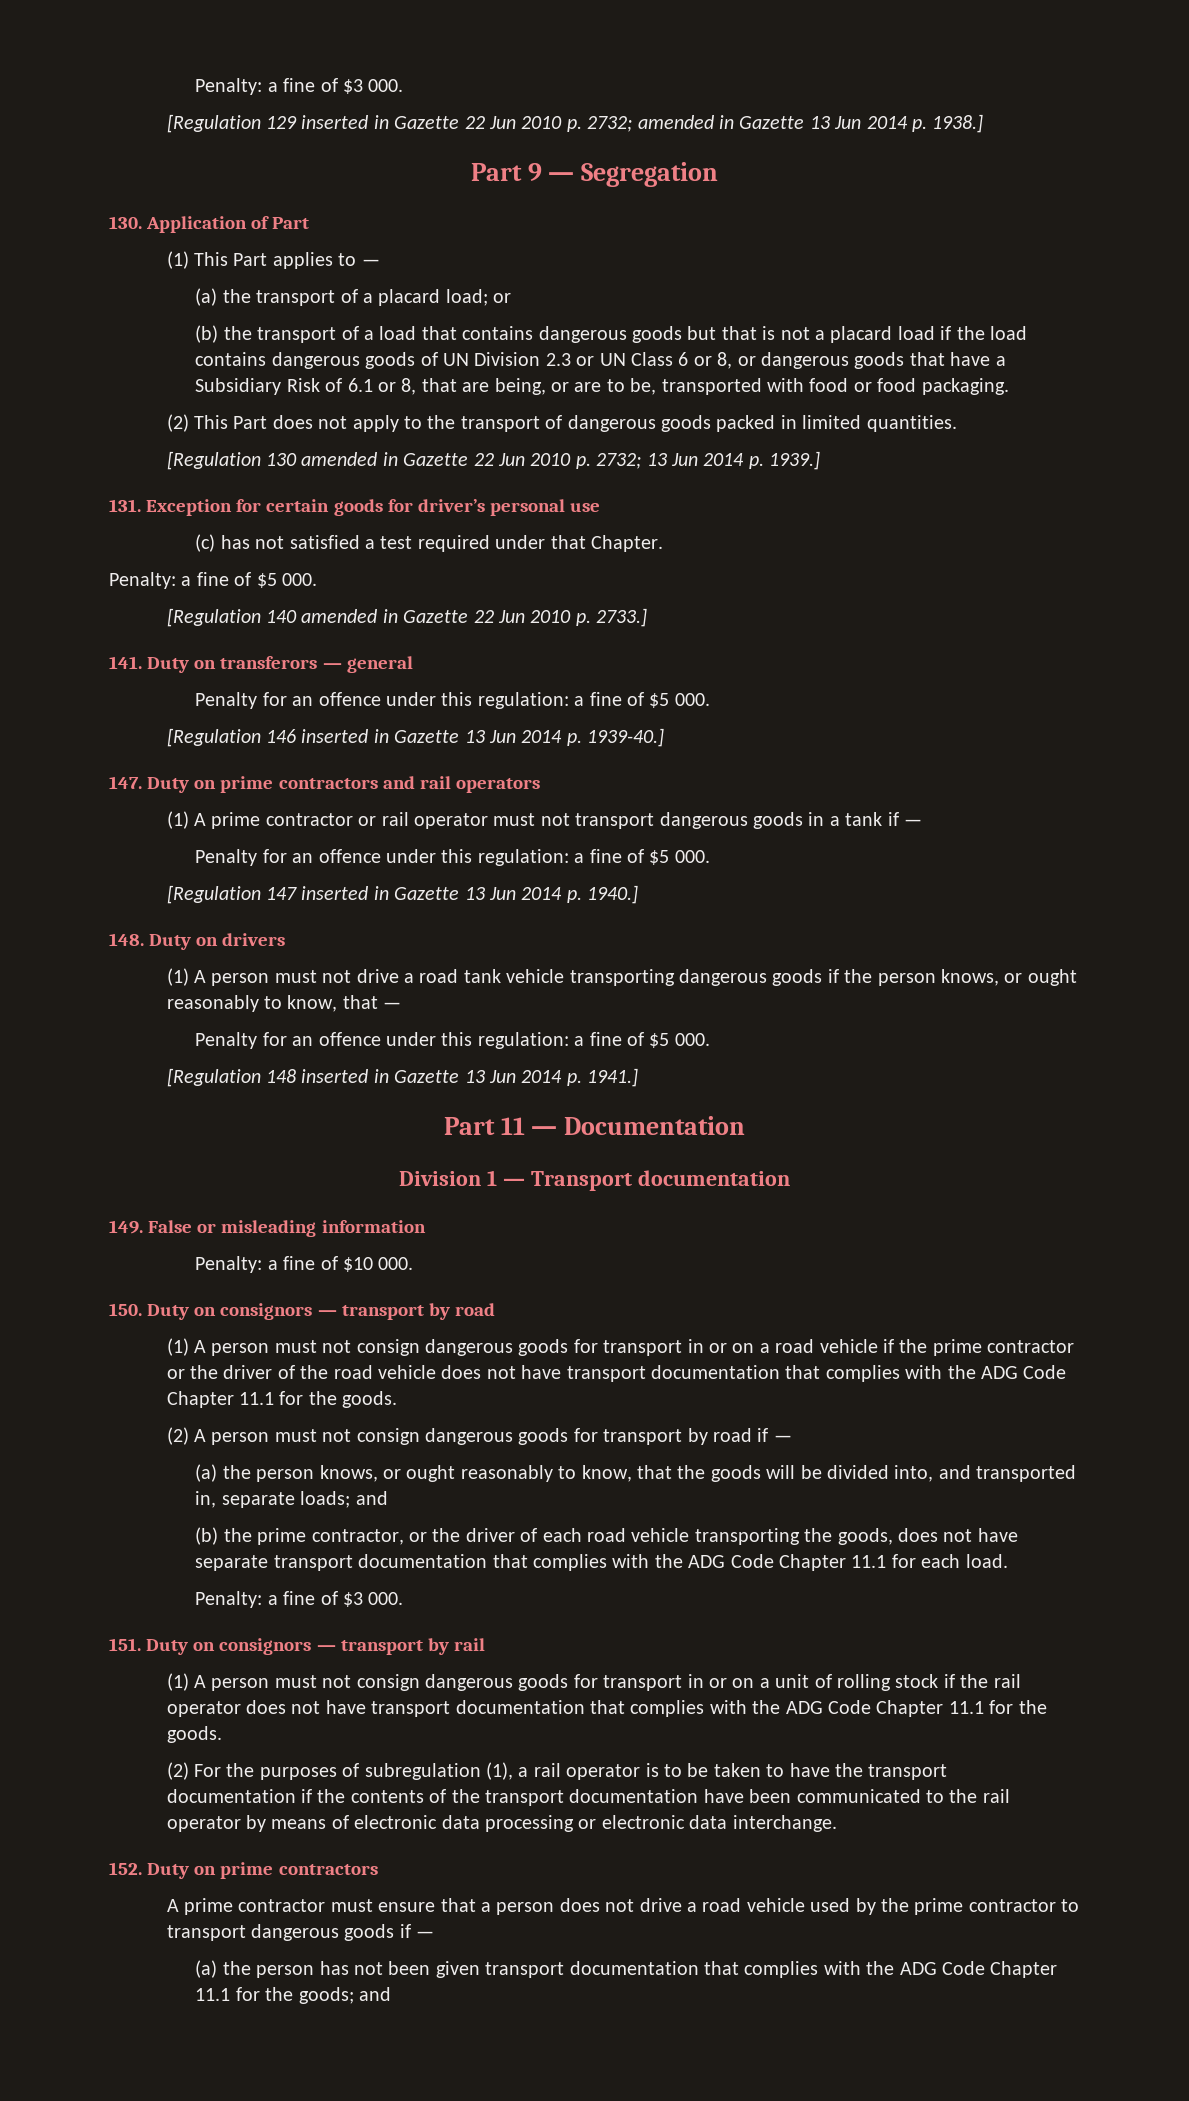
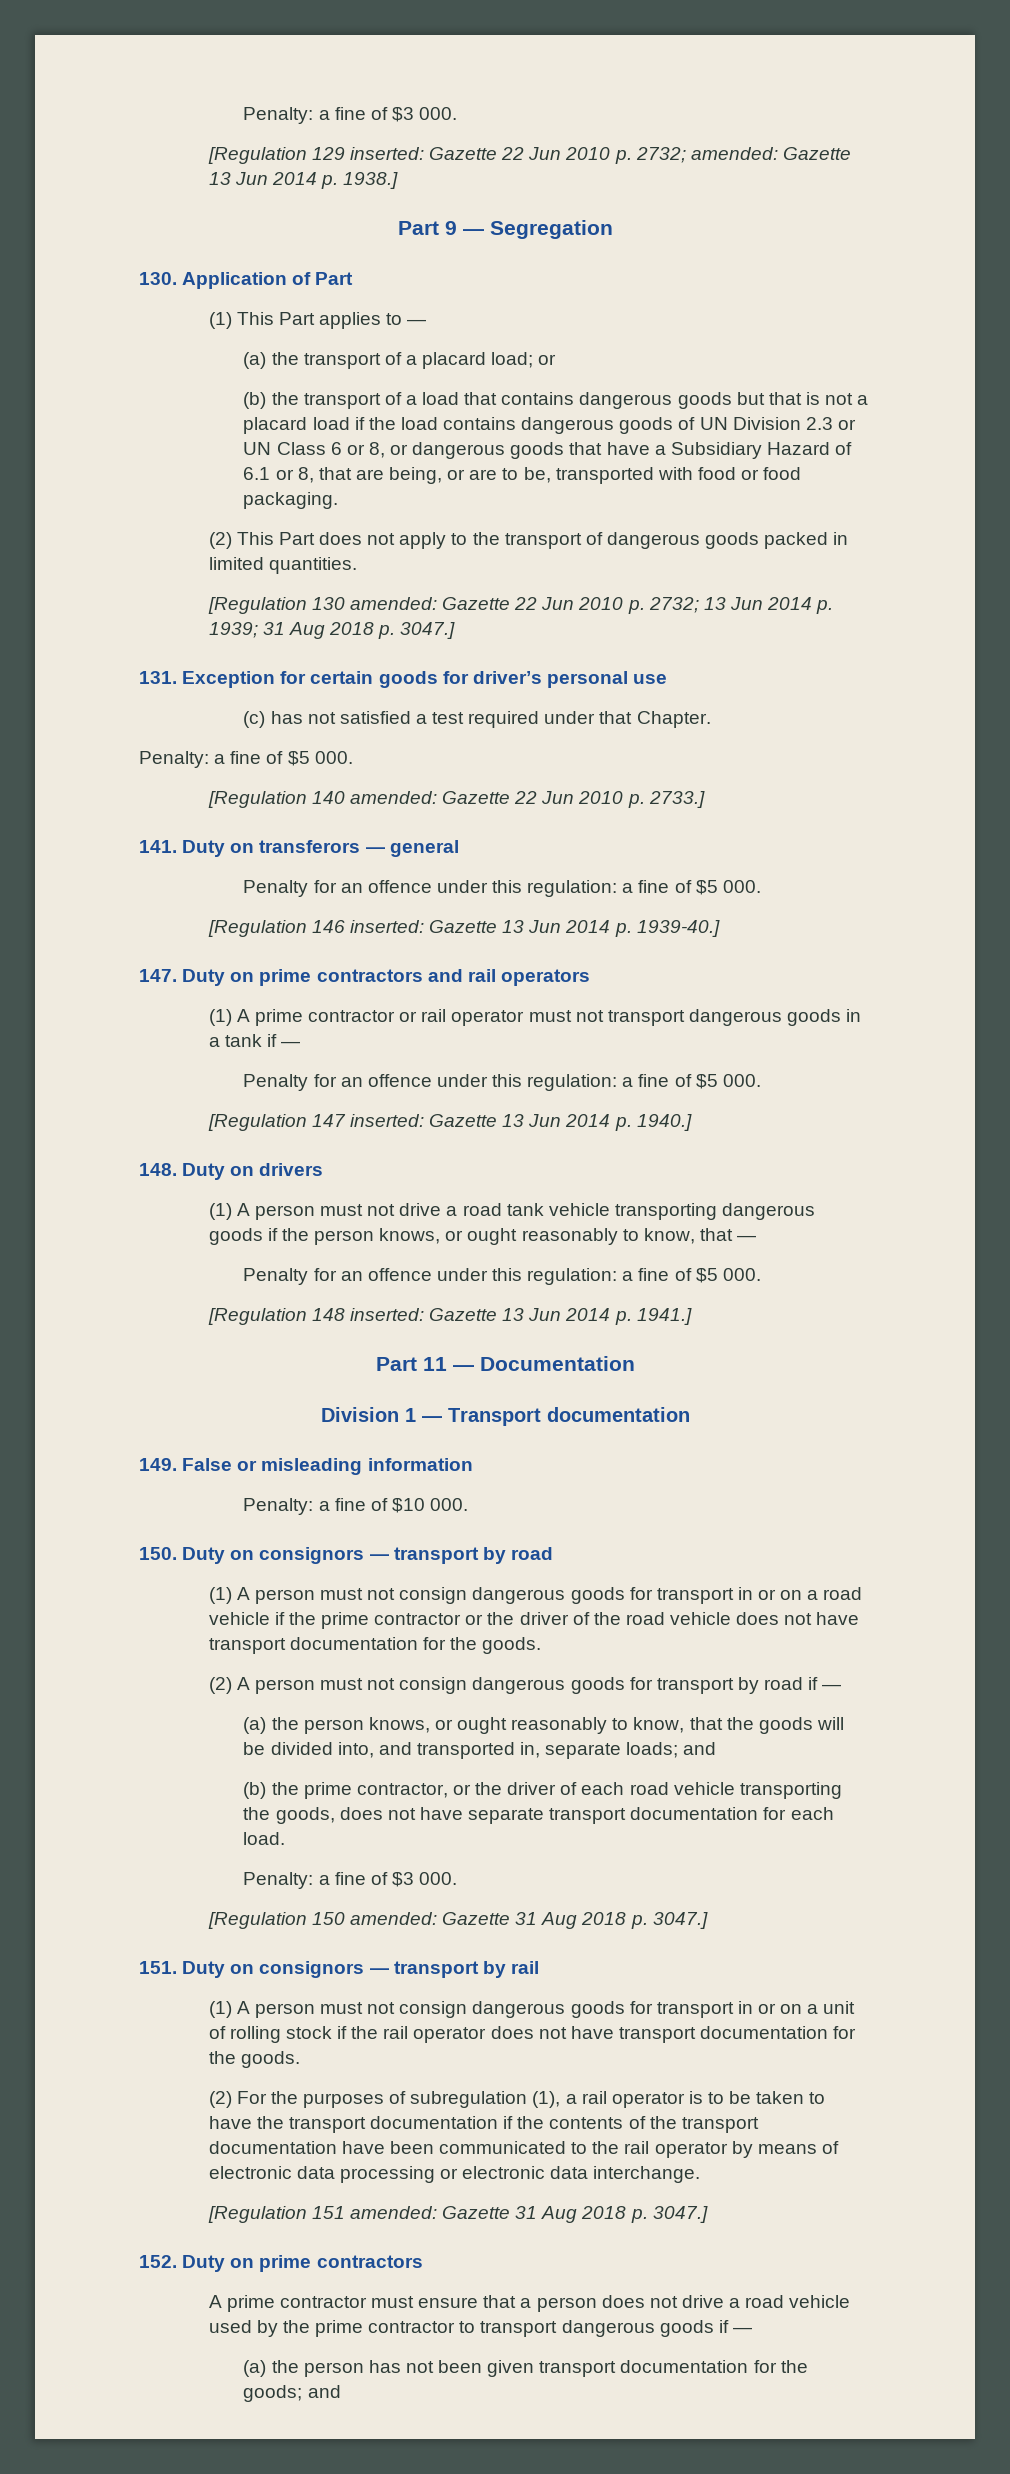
- [Regulation 129 inserted in Gazette 22 Jun 2010 p. 2732; amended in Gazette 13 Jun 2014 p. 1938.]
+ [Regulation 129 inserted: Gazette 22 Jun 2010 p. 2732; amended: Gazette 13 Jun 2014 p. 1938.]
- (b) the transport of a load that contains dangerous goods but that is not a placard load if the load contains dangerous goods of UN Division 2.3 or UN Class 6 or 8, or dangerous goods that have a Subsidiary Risk of 6.1 or 8, that are being, or are to be, transported with food or food packaging.
+ (b) the transport of a load that contains dangerous goods but that is not a placard load if the load contains dangerous goods of UN Division 2.3 or UN Class 6 or 8, or dangerous goods that have a Subsidiary Hazard of 6.1 or 8, that are being, or are to be, transported with food or food packaging.
- [Regulation 130 amended in Gazette 22 Jun 2010 p. 2732; 13 Jun 2014 p. 1939.]
+ [Regulation 130 amended: Gazette 22 Jun 2010 p. 2732; 13 Jun 2014 p. 1939; 31 Aug 2018 p. 3047.]
- [Regulation 140 amended in Gazette 22 Jun 2010 p. 2733.]
+ [Regulation 140 amended: Gazette 22 Jun 2010 p. 2733.]
- [Regulation 146 inserted in Gazette 13 Jun 2014 p. 1939-40.]
+ [Regulation 146 inserted: Gazette 13 Jun 2014 p. 1939-40.]
- [Regulation 147 inserted in Gazette 13 Jun 2014 p. 1940.]
+ [Regulation 147 inserted: Gazette 13 Jun 2014 p. 1940.]
- [Regulation 148 inserted in Gazette 13 Jun 2014 p. 1941.]
+ [Regulation 148 inserted: Gazette 13 Jun 2014 p. 1941.]
- (1) A person must not consign dangerous goods for transport in or on a road vehicle if the prime contractor or the driver of the road vehicle does not have transport documentation that complies with the ADG Code Chapter 11.1 for the goods.
+ (1) A person must not consign dangerous goods for transport in or on a road vehicle if the prime contractor or the driver of the road vehicle does not have transport documentation for the goods.
- (b) the prime contractor, or the driver of each road vehicle transporting the goods, does not have separate transport documentation that complies with the ADG Code Chapter 11.1 for each load.
+ (b) the prime contractor, or the driver of each road vehicle transporting the goods, does not have separate transport documentation for each load.
+ [Regulation 150 amended: Gazette 31 Aug 2018 p. 3047.]
- (1) A person must not consign dangerous goods for transport in or on a unit of rolling stock if the rail operator does not have transport documentation that complies with the ADG Code Chapter 11.1 for the goods.
+ (1) A person must not consign dangerous goods for transport in or on a unit of rolling stock if the rail operator does not have transport documentation for the goods.
+ [Regulation 151 amended: Gazette 31 Aug 2018 p. 3047.]
- (a) the person has not been given transport documentation that complies with the ADG Code Chapter 11.1 for the goods; and
+ (a) the person has not been given transport documentation for the goods; and

